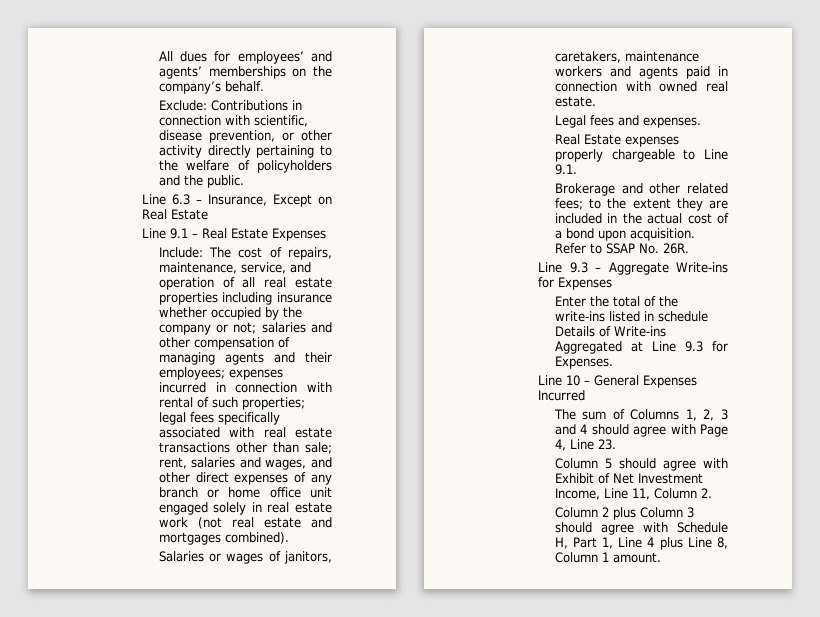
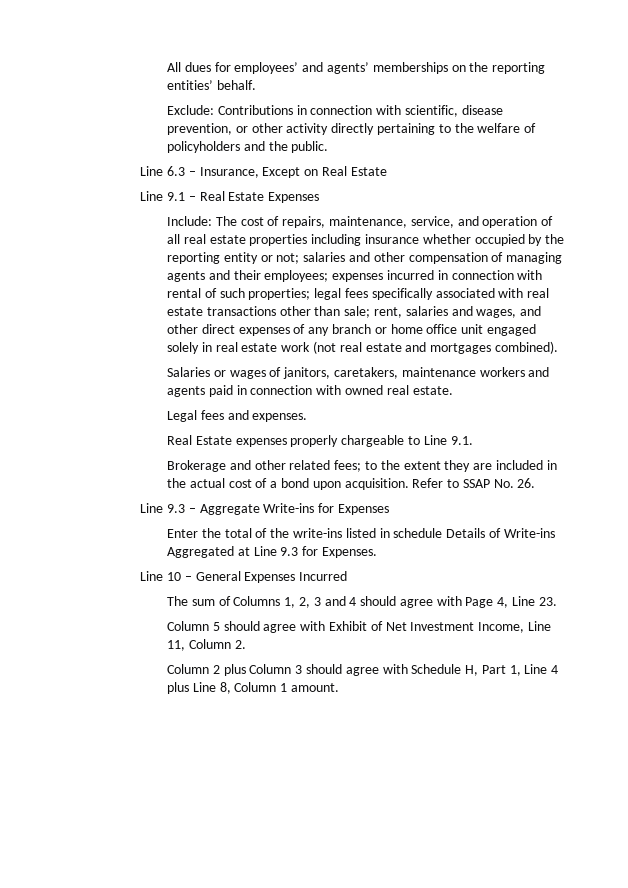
- All dues for employees’ and agents’ memberships on the company’s behalf.
+ All dues for employees’ and agents’ memberships on the reporting entities’ behalf.
- The cost of repairs, maintenance, service, and operation of all real estate properties including insurance whether occupied by the company or not;
+ The cost of repairs, maintenance, service, and operation of all real estate properties including insurance whether occupied by the reporting entity or not;
- Refer to SSAP No. 26R.
+ Refer to SSAP No. 26.

